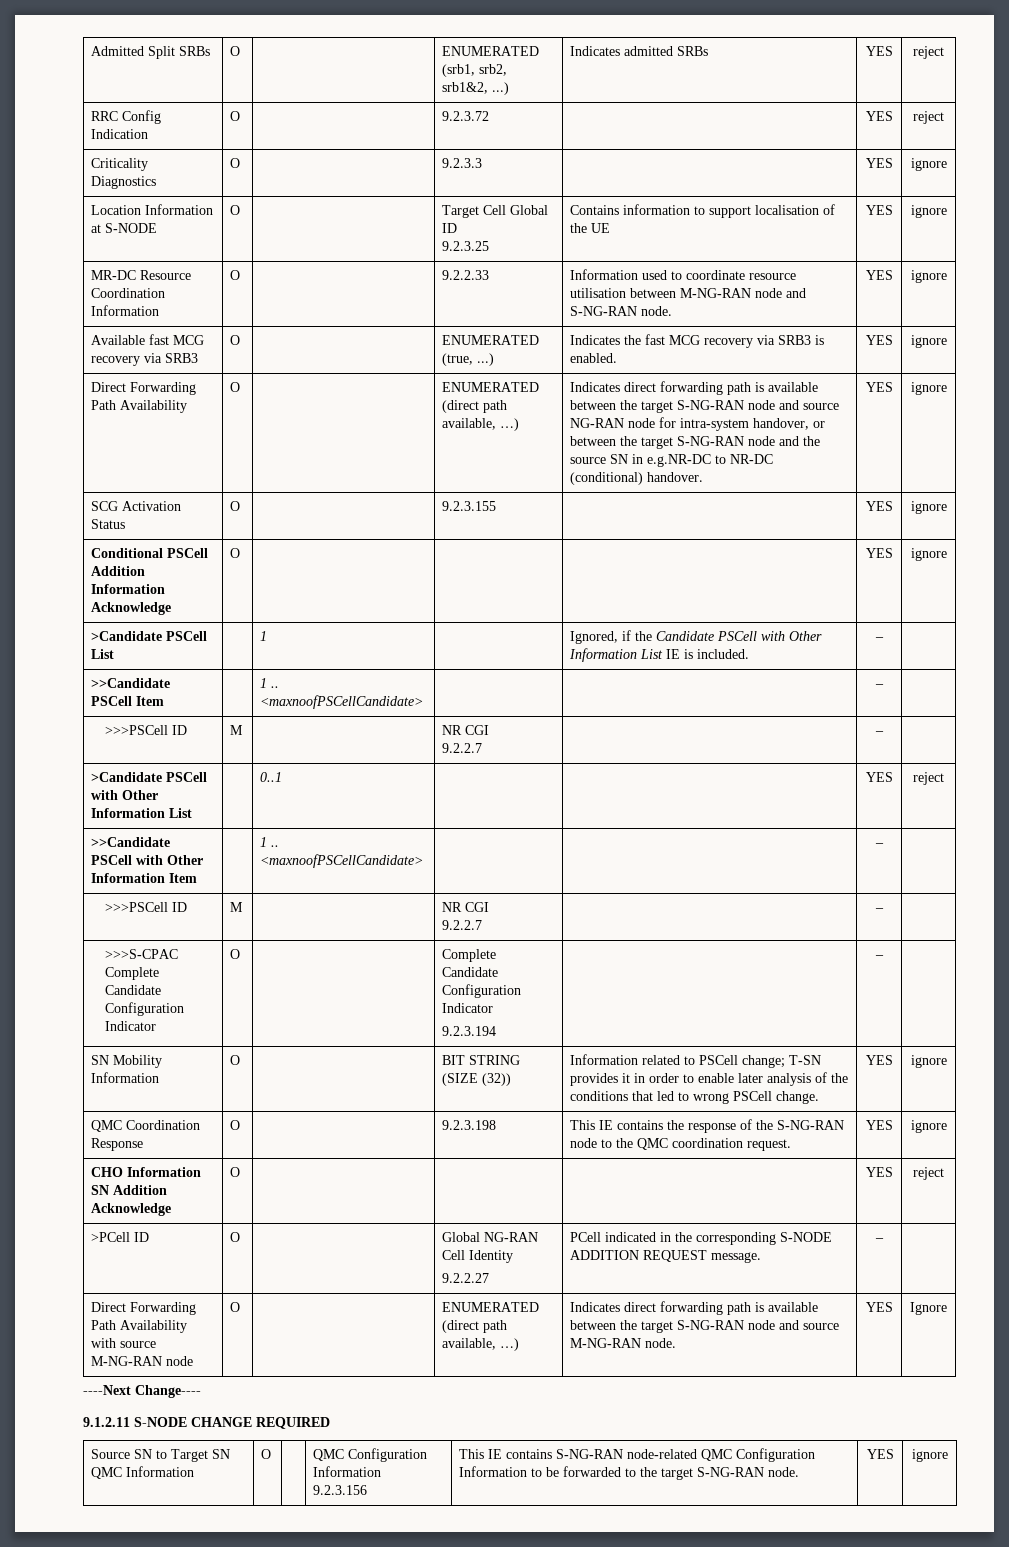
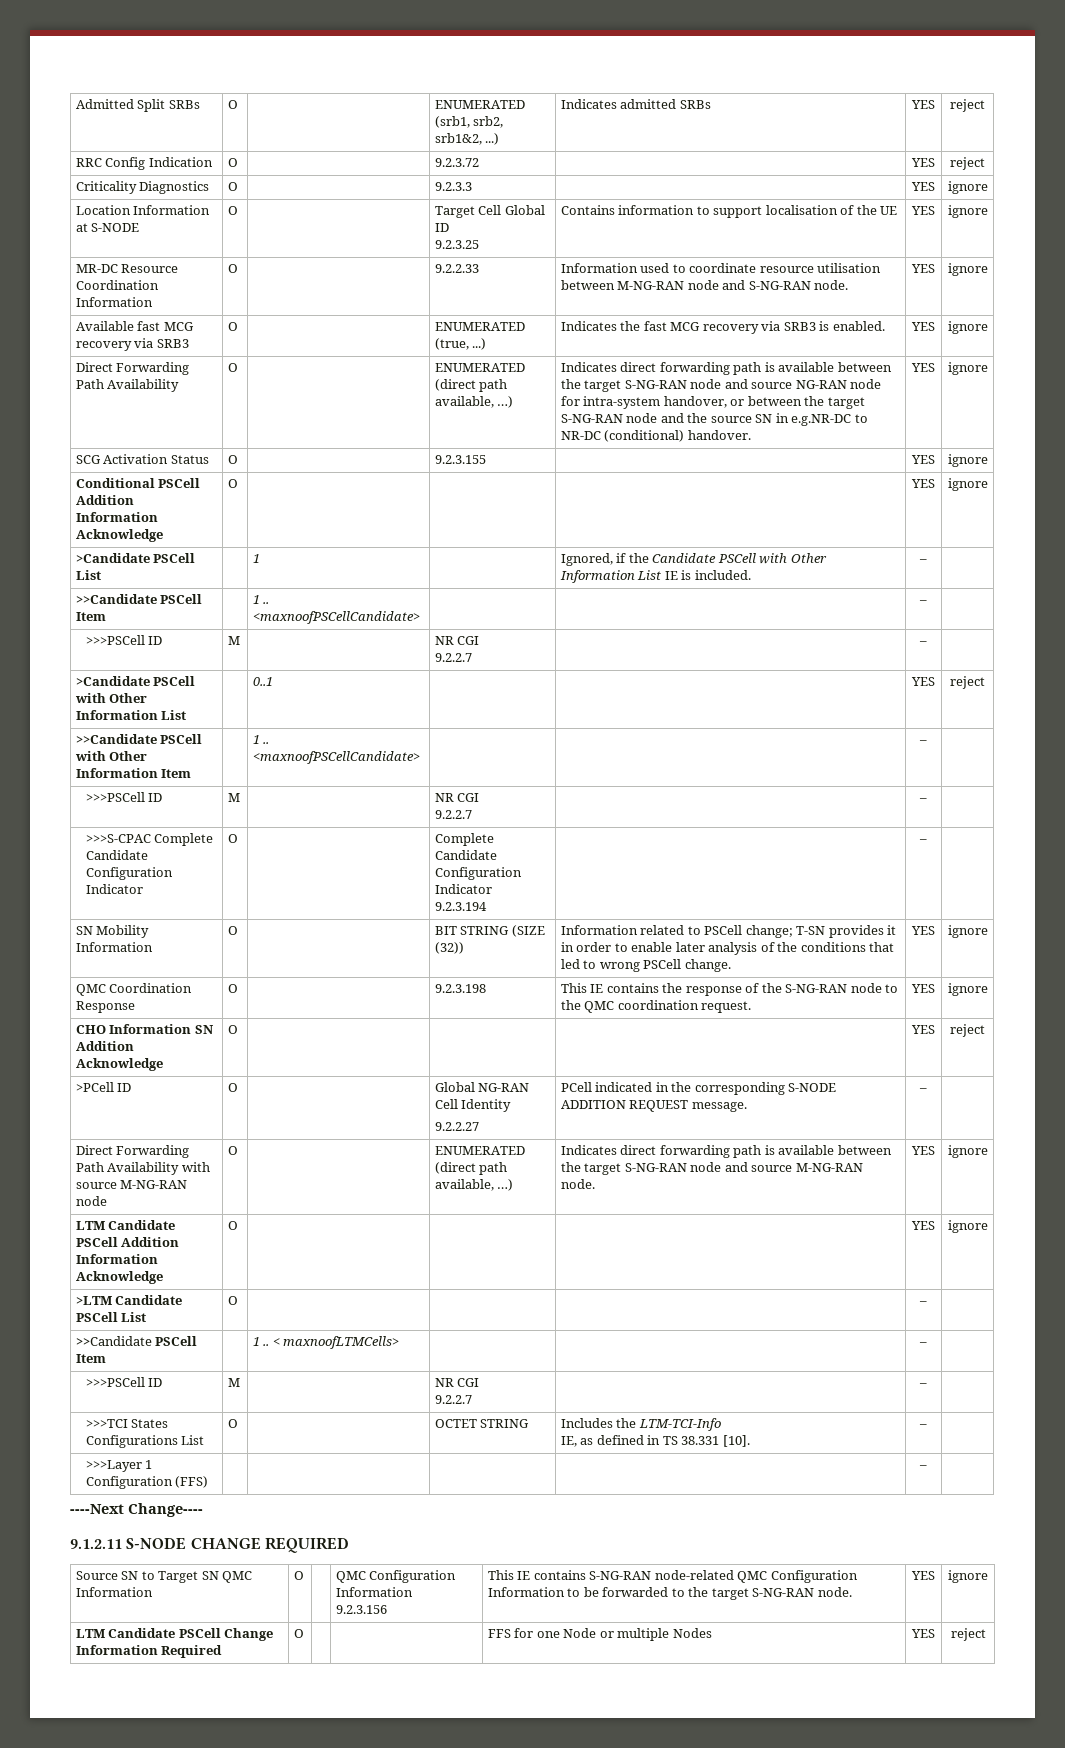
- Direct Forwarding Path Availability with source M-NG-RAN node | O | | ENUMERATED (direct path available, …) | Indicates direct forwarding path is available between the target S-NG-RAN node and source M-NG-RAN node. | YES | Ignore
+ Direct Forwarding Path Availability with source M-NG-RAN node | O | | ENUMERATED (direct path available, …) | Indicates direct forwarding path is available between the target S-NG-RAN node and source M-NG-RAN node. | YES | ignore
+ LTM Candidate PSCell Addition Information Acknowledge | O | | | | YES | ignore
+ >LTM Candidate PSCell List | O | | | | – |
+ >>Candidate PSCell Item | | 1 .. < maxnoofLTMCells> | | | – |
+ >>>PSCell ID | M | | NR CGI
+ 9.2.2.7 | | – |
+ >>>TCI States Configurations List | O | | OCTET STRING | Includes the LTM-TCI-Info
+ IE, as defined in TS 38.331 [10]. | – |
+ >>>Layer 1 Configuration (FFS) | | | | | – |
+ LTM Candidate PSCell Change Information Required | O | | | FFS for one Node or multiple Nodes | YES | reject

